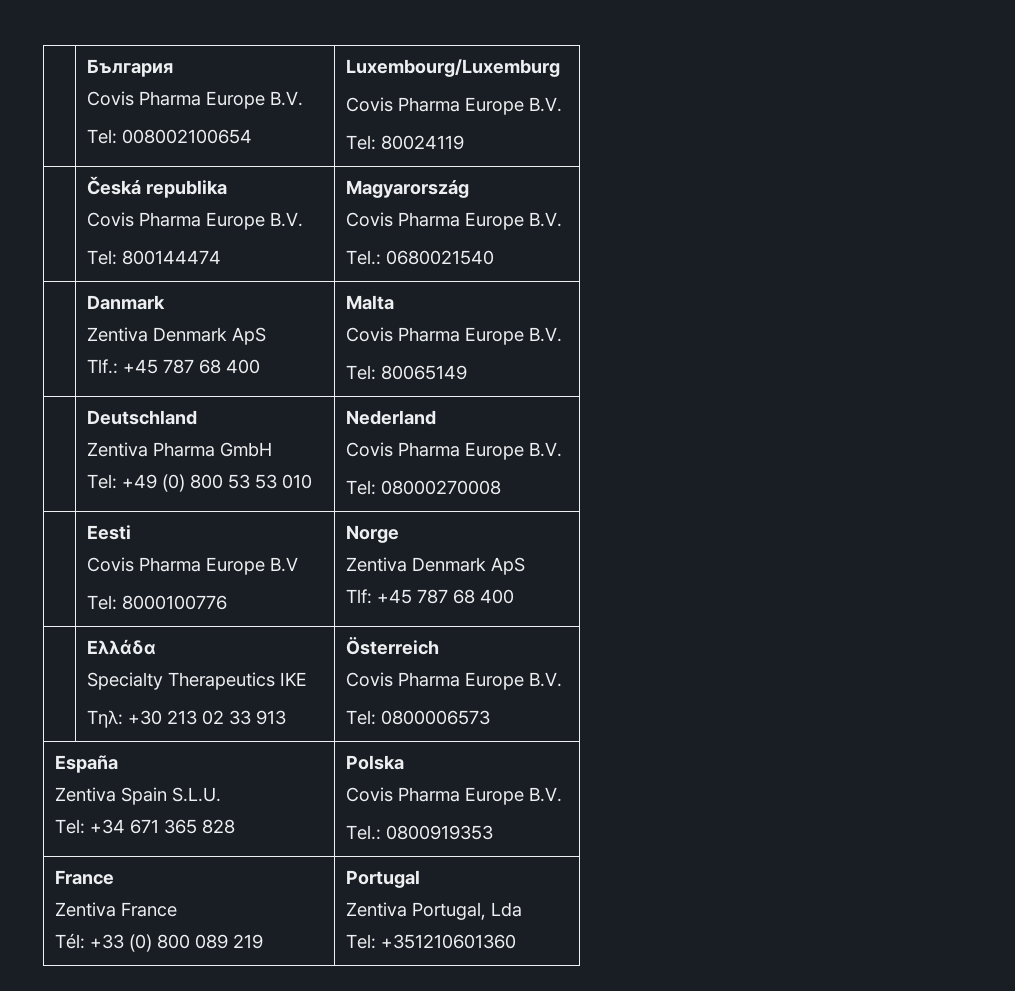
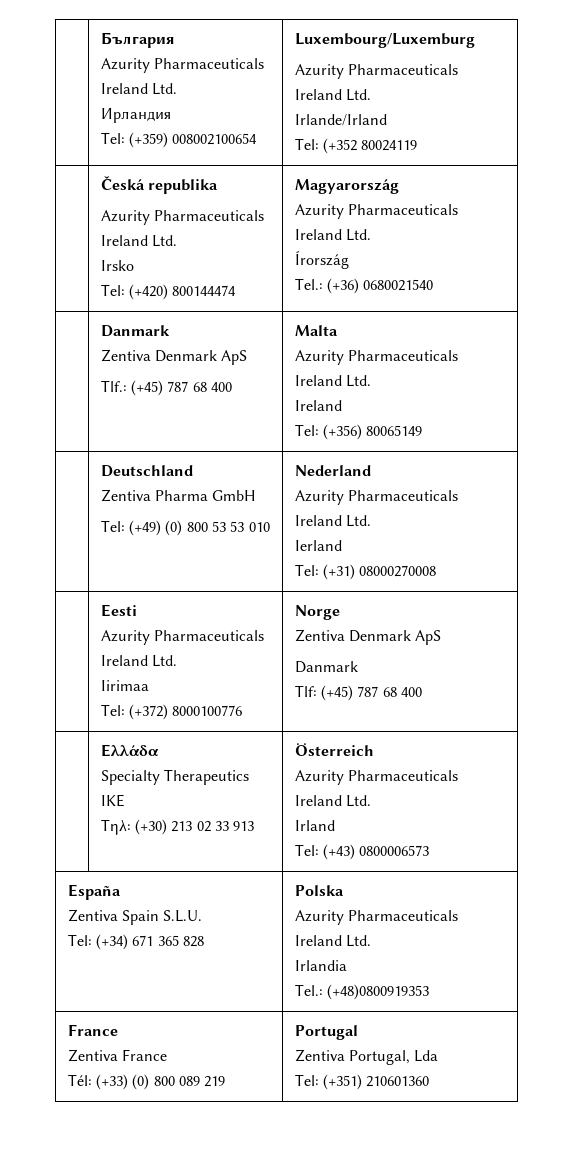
  | България
- Covis Pharma Europe B.V.
- Tel: 008002100654 | Luxembourg/Luxemburg
- Covis Pharma Europe B.V.
- Tel: 80024119
+ Azurity Pharmaceuticals Ireland Ltd.
+ Ирландия
+ Tel: (+359) 008002100654 | Luxembourg/Luxemburg
+ Azurity Pharmaceuticals Ireland Ltd.
+ Irlande/Irland
+ Tel: (+352 80024119
  | Česká republika
- Covis Pharma Europe B.V.
- Tel: 800144474 | Magyarország
- Covis Pharma Europe B.V.
- Tel.: 0680021540
+ Azurity Pharmaceuticals Ireland Ltd.
+ Irsko
+ Tel: (+420) 800144474 | Magyarország
+ Azurity Pharmaceuticals Ireland Ltd.
+ Írország
+ Tel.: (+36) 0680021540
  | Danmark
  Zentiva Denmark ApS
- Tlf.: +45 787 68 400 | Malta
- Covis Pharma Europe B.V.
- Tel: 80065149
+ Tlf.: (+45) 787 68 400 | Malta
+ Azurity Pharmaceuticals Ireland Ltd.
+ Ireland
+ Tel: (+356) 80065149
  | Deutschland
  Zentiva Pharma GmbH
- Tel: +49 (0) 800 53 53 010 | Nederland
- Covis Pharma Europe B.V.
- Tel: 08000270008
+ Tel: (+49) (0) 800 53 53 010 | Nederland
+ Azurity Pharmaceuticals Ireland Ltd.
+ Ierland
+ Tel: (+31) 08000270008
  | Eesti
- Covis Pharma Europe B.V
- Tel: 8000100776 | Norge
+ Azurity Pharmaceuticals Ireland Ltd.
+ Iirimaa
+ Tel: (+372) 8000100776 | Norge
  Zentiva Denmark ApS
- Tlf: +45 787 68 400
+ Danmark
+ Tlf: (+45) 787 68 400
  | Ελλάδα
  Specialty Therapeutics IKE
- Τηλ: +30 213 02 33 913 | Österreich
- Covis Pharma Europe B.V.
- Tel: 0800006573
+ Τηλ: (+30) 213 02 33 913 | Österreich
+ Azurity Pharmaceuticals Ireland Ltd.
+ Irland
+ Tel: (+43) 0800006573
  España
  Zentiva Spain S.L.U.
- Tel: +34 671 365 828 | Polska
- Covis Pharma Europe B.V.
- Tel.: 0800919353
+ Tel: (+34) 671 365 828 | Polska
+ Azurity Pharmaceuticals Ireland Ltd.
+ Irlandia
+ Tel.: (+48)0800919353
  France
  Zentiva France
- Tél: +33 (0) 800 089 219 | Portugal
+ Tél: (+33) (0) 800 089 219 | Portugal
  Zentiva Portugal, Lda
- Tel: +351210601360
+ Tel: (+351) 210601360

